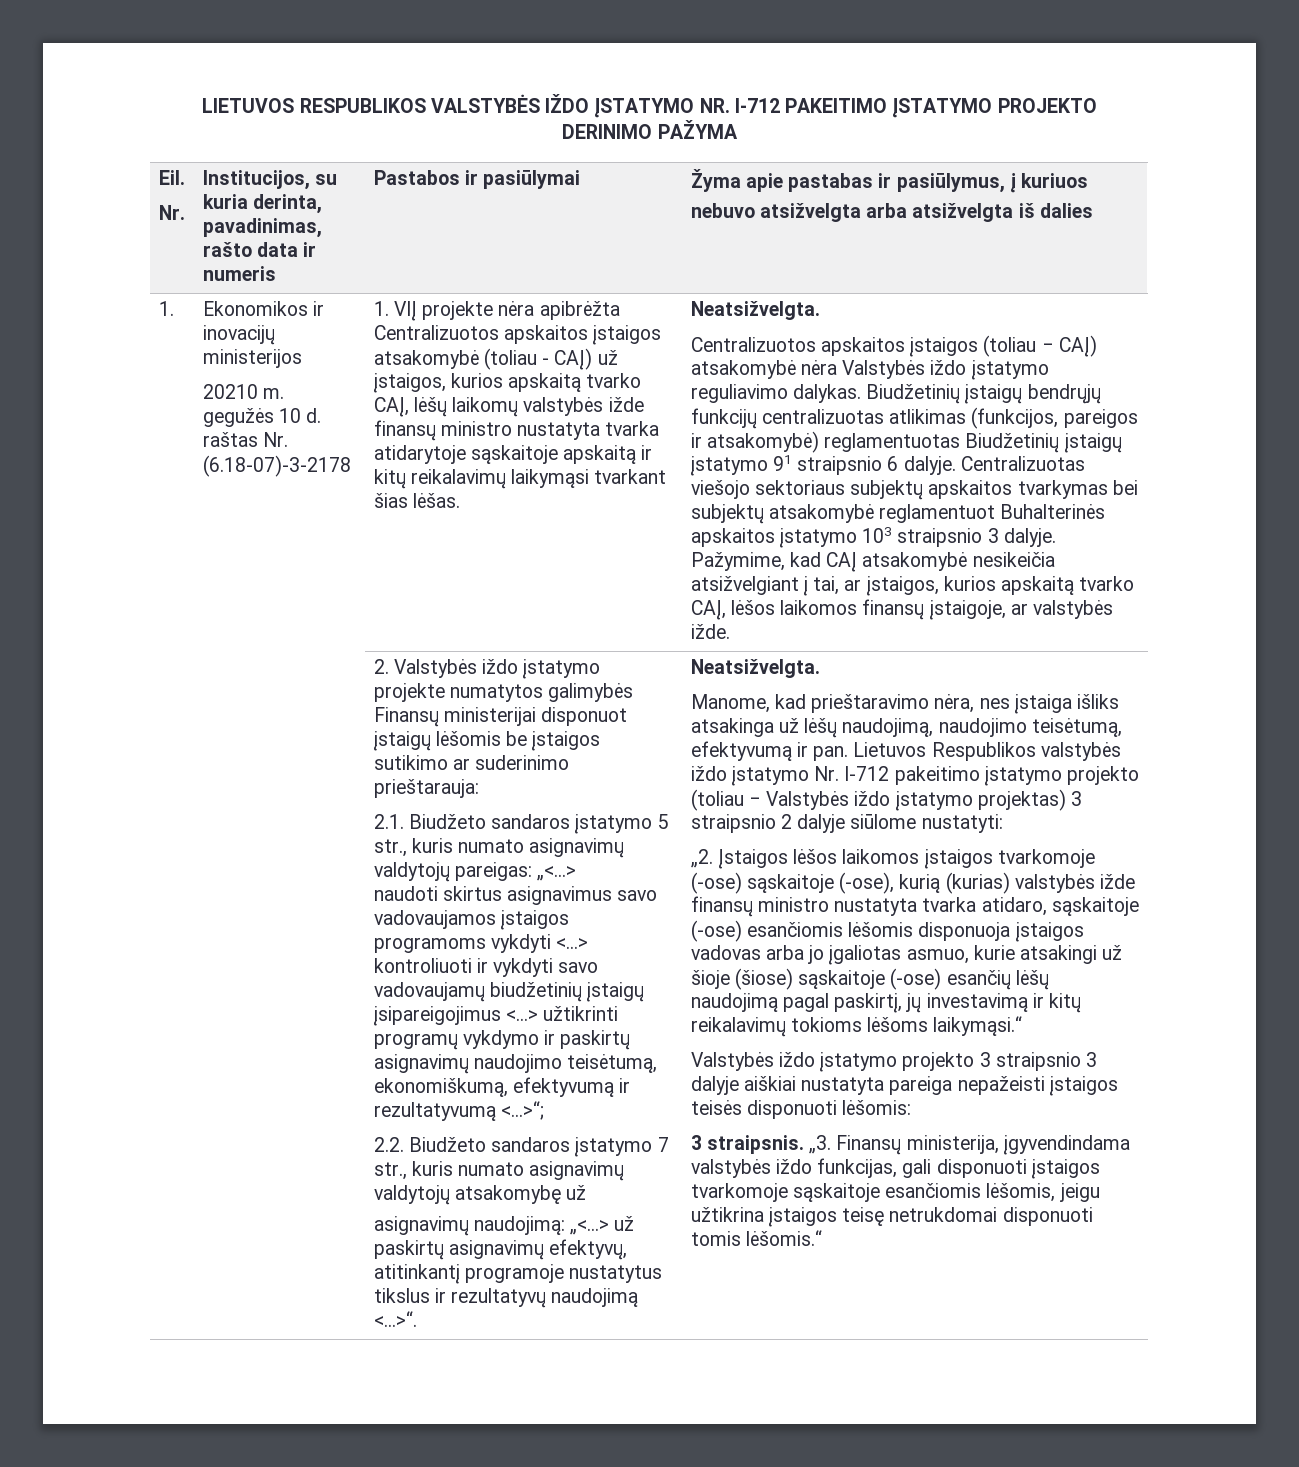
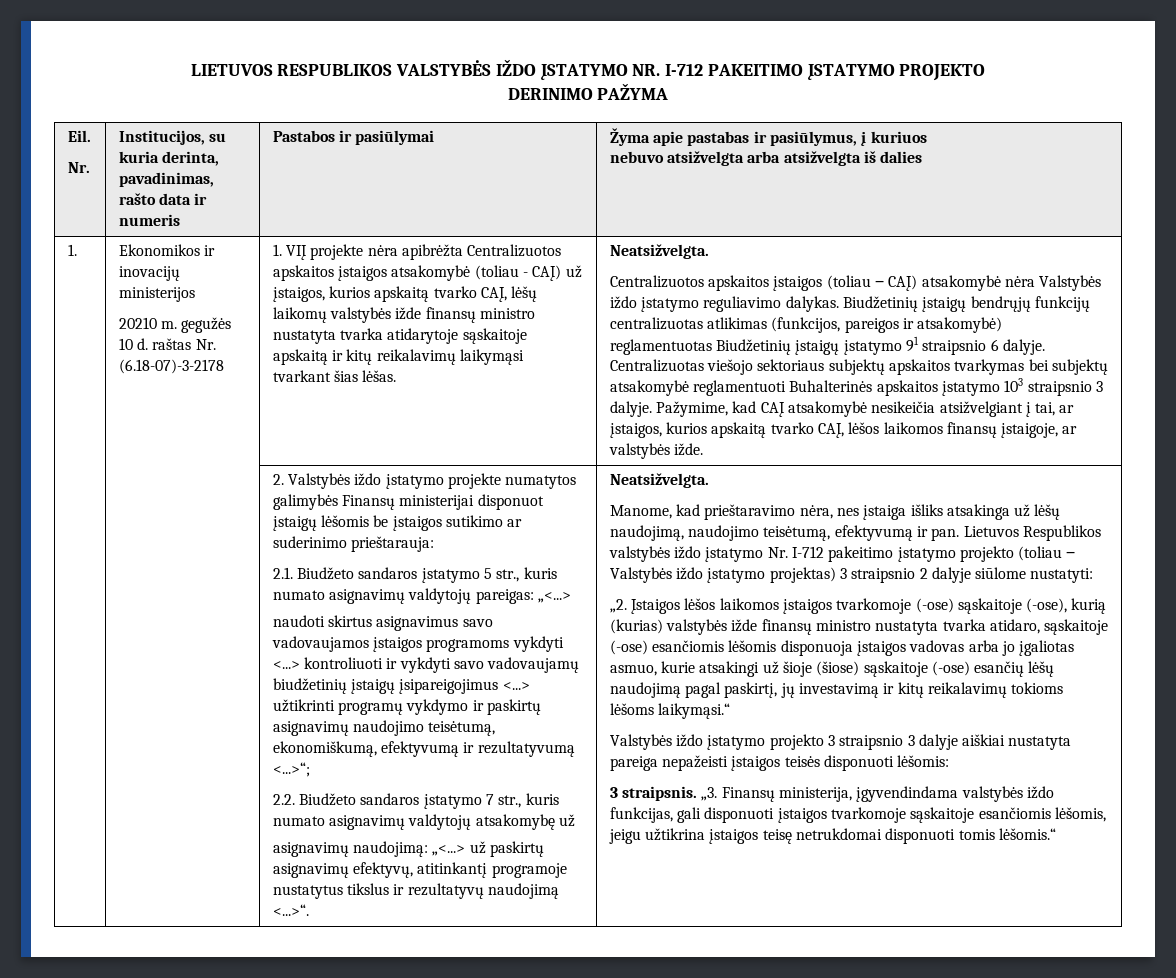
- Centralizuotas viešojo sektoriaus subjektų apskaitos tvarkymas bei subjektų atsakomybė reglamentuot Buhalterinės apskaitos įstatymo 103 straipsnio 3 dalyje.
+ Centralizuotas viešojo sektoriaus subjektų apskaitos tvarkymas bei subjektų atsakomybė reglamentuoti Buhalterinės apskaitos įstatymo 103 straipsnio 3 dalyje.

